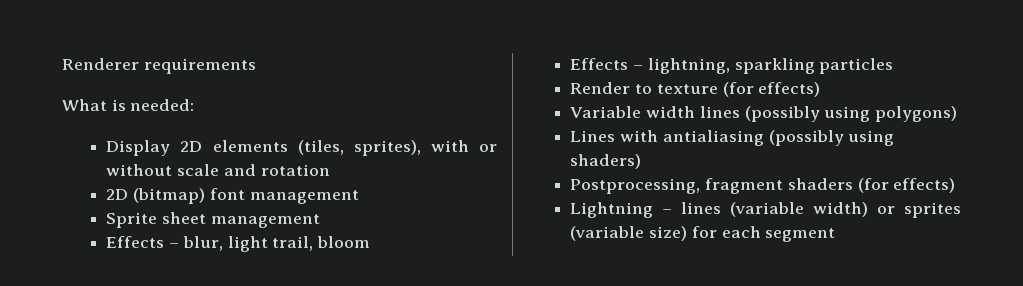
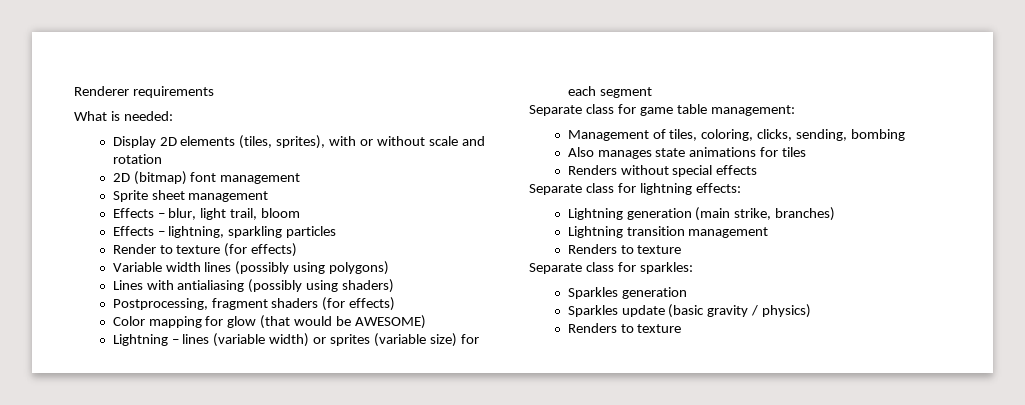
+ Color mapping for glow (that would be AWESOME)
+ Separate class for game table management:
+ Management of tiles, coloring, clicks, sending, bombing
+ Also manages state animations for tiles
+ Renders without special effects
+ Separate class for lightning effects:
+ Lightning generation (main strike, branches)
+ Lightning transition management
+ Renders to texture
+ Separate class for sparkles:
+ Sparkles generation
+ Sparkles update (basic gravity / physics)
+ Renders to texture

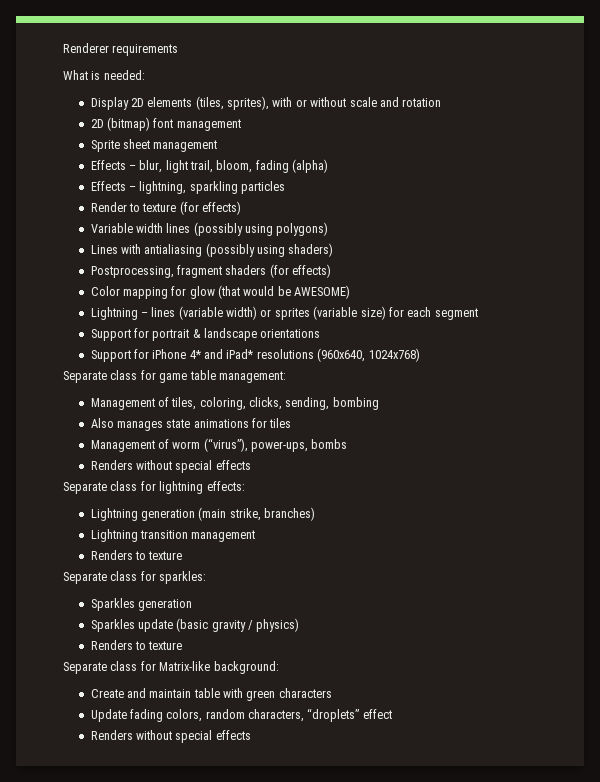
- Effects – blur, light trail, bloom
+ Effects – blur, light trail, bloom, fading (alpha)
+ Support for portrait & landscape orientations
+ Support for iPhone 4* and iPad* resolutions (960x640, 1024x768)
+ Management of worm (“virus”), power-ups, bombs
+ Separate class for Matrix-like background:
+ Create and maintain table with green characters
+ Update fading colors, random characters, “droplets” effect
+ Renders without special effects

